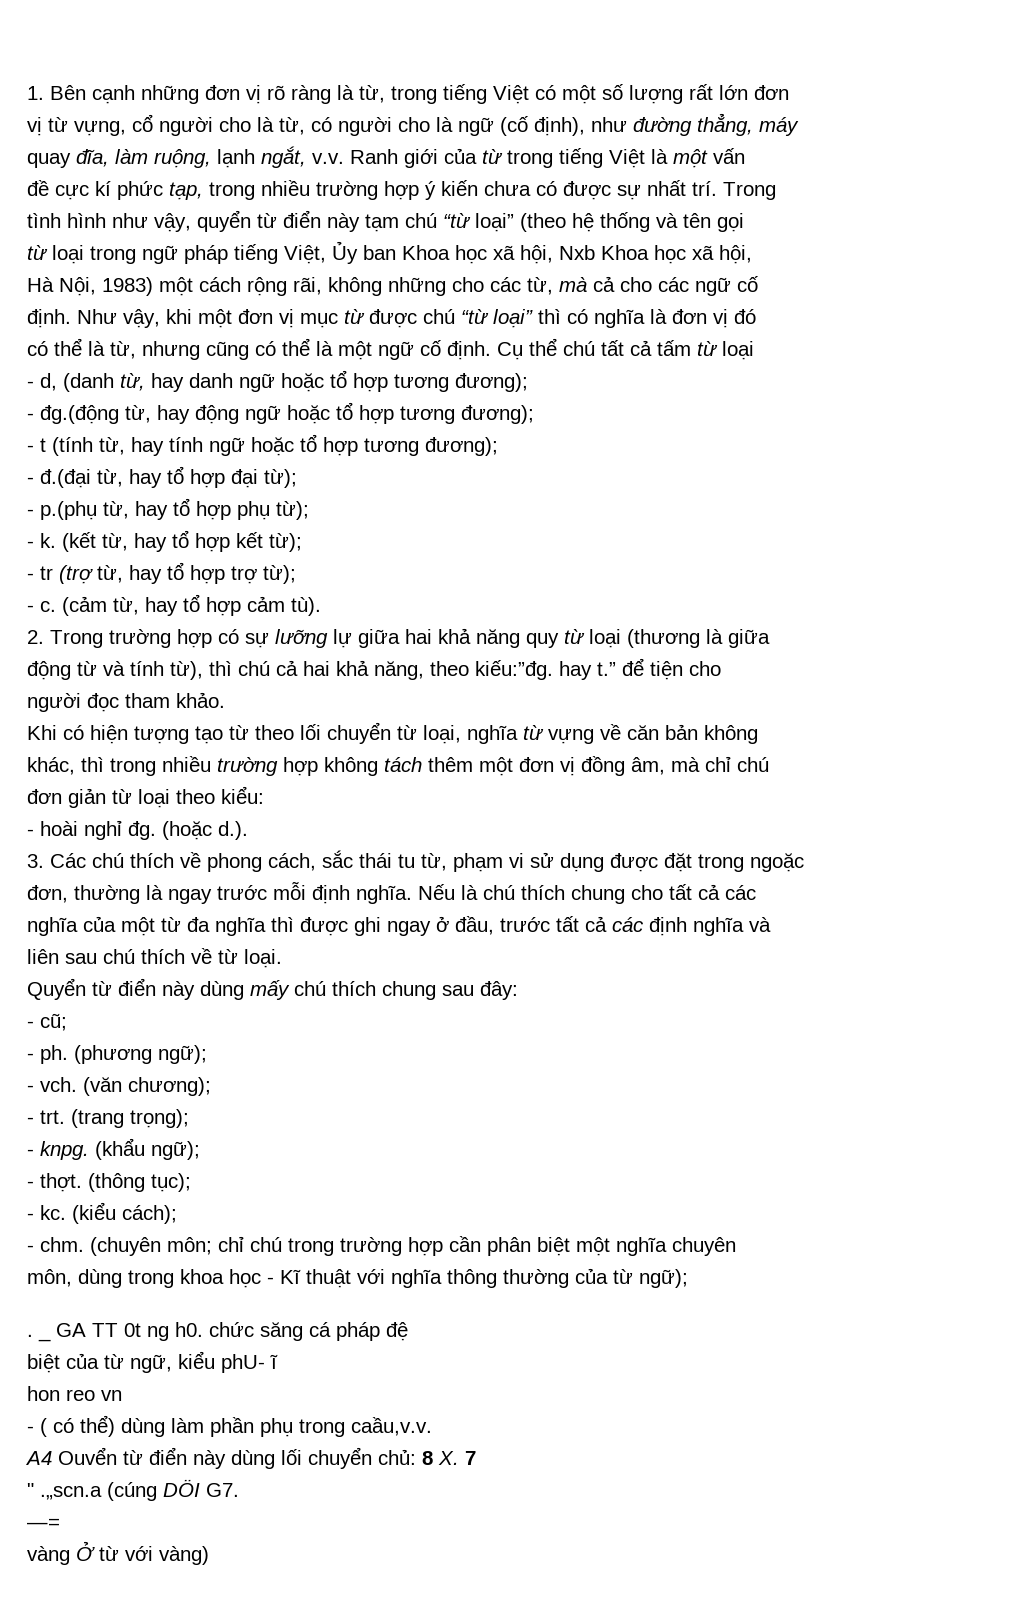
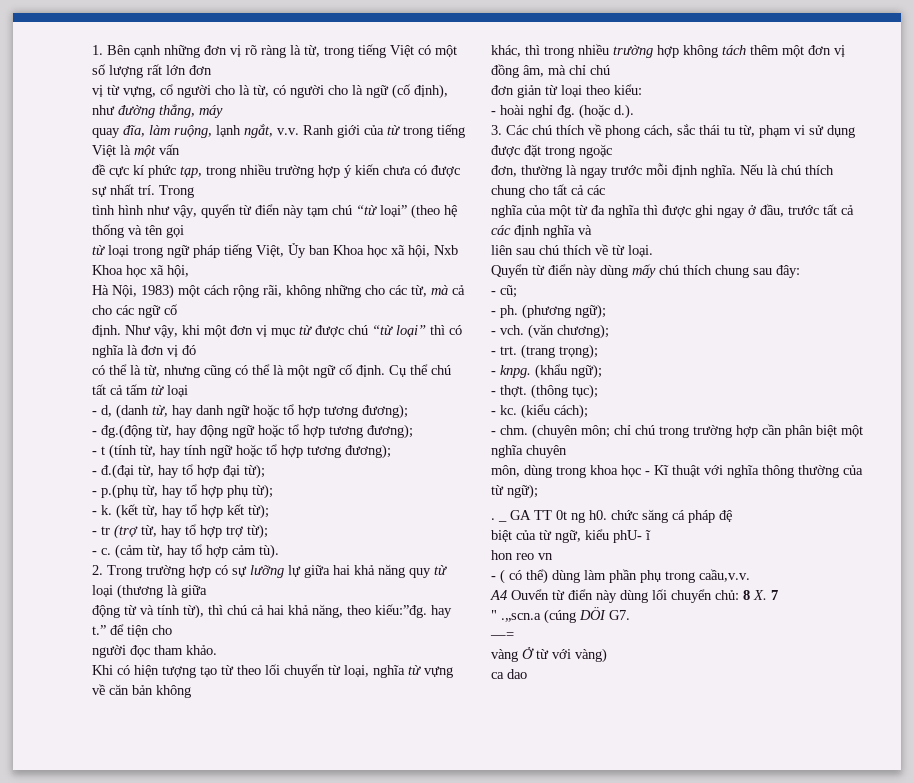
+ ca dao

